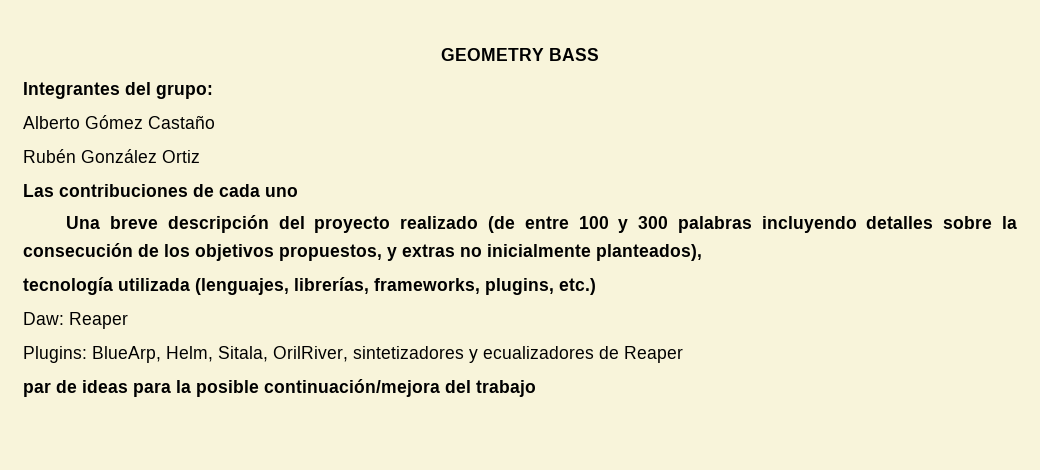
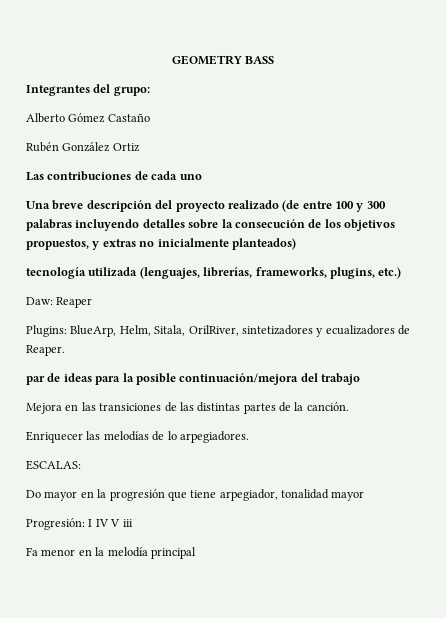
- Una breve descripción del proyecto realizado (de entre 100 y 300 palabras incluyendo detalles sobre la consecución de los objetivos propuestos, y extras no inicialmente planteados),
+ Una breve descripción del proyecto realizado (de entre 100 y 300 palabras incluyendo detalles sobre la consecución de los objetivos propuestos, y extras no inicialmente planteados)
- Plugins: BlueArp, Helm, Sitala, OrilRiver, sintetizadores y ecualizadores de Reaper
+ Plugins: BlueArp, Helm, Sitala, OrilRiver, sintetizadores y ecualizadores de Reaper.
+ Mejora en las transiciones de las distintas partes de la canción.
+ Enriquecer las melodías de lo arpegiadores.
+ ESCALAS:
+ Do mayor en la progresión que tiene arpegiador, tonalidad mayor
+ Progresión: I IV V iii
+ Fa menor en la melodía principal

